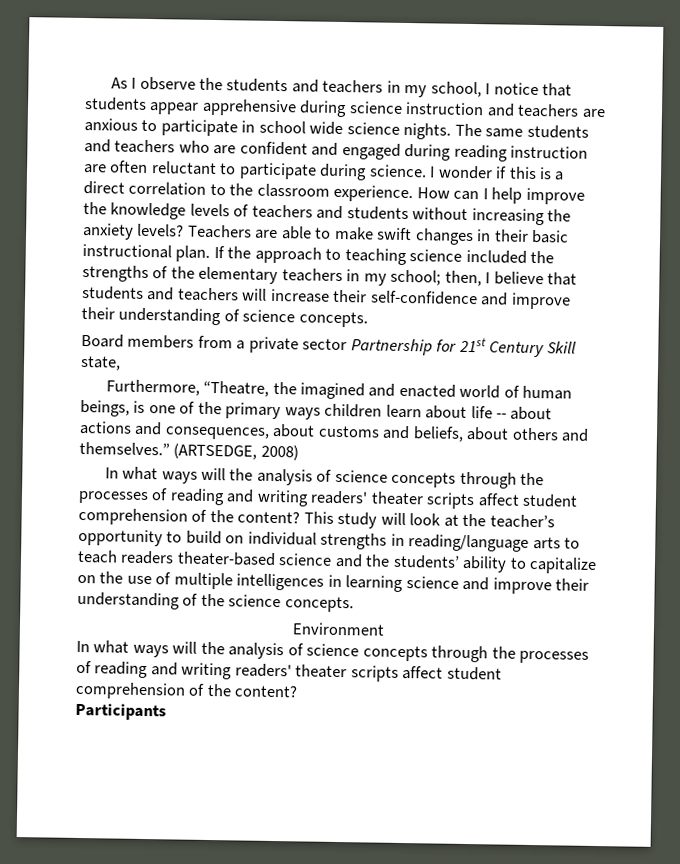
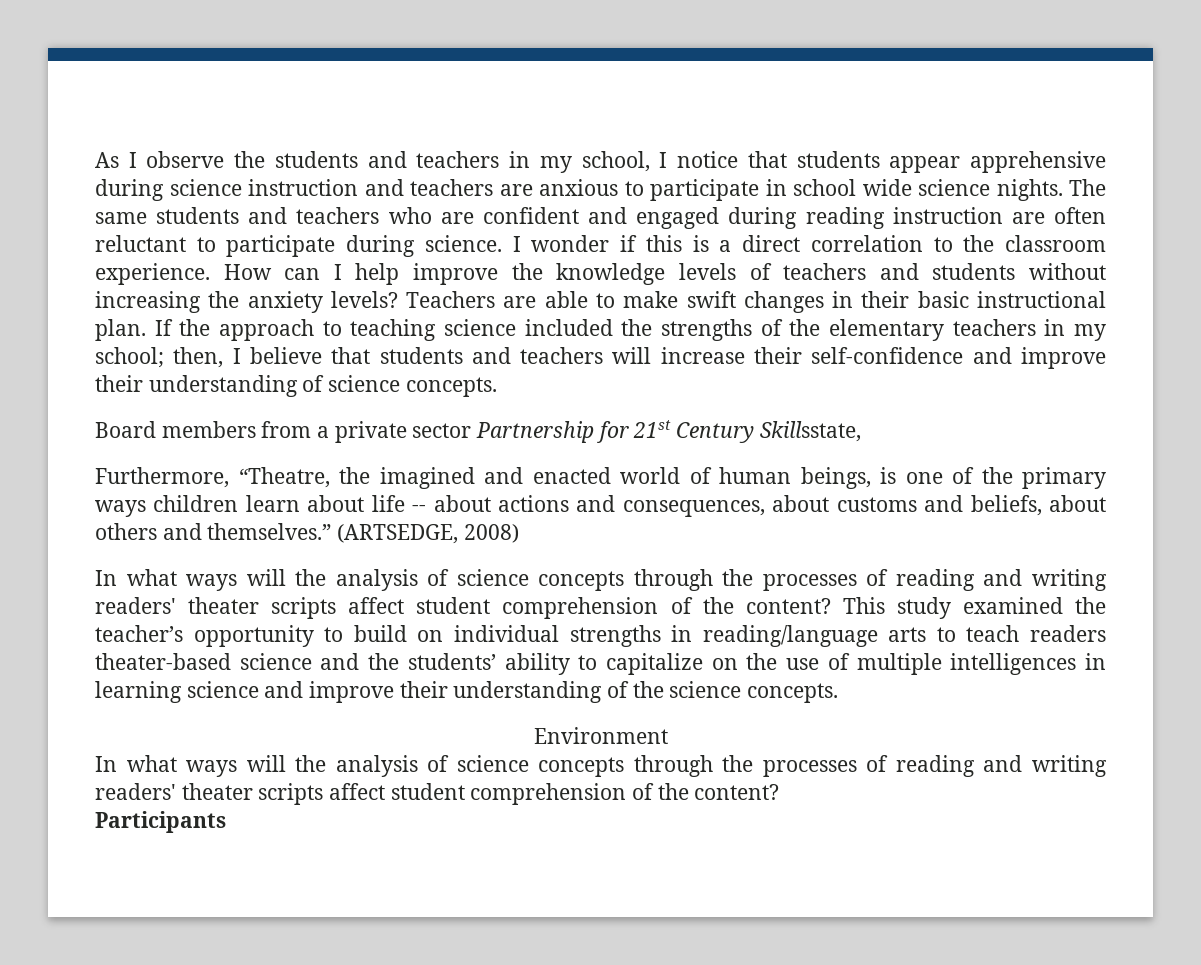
- Board members from a private sector Partnership for 21st Century Skill state,
+ Board members from a private sector Partnership for 21st Century Skillsstate,
- This study will look at the teacher’s opportunity to build on individual strengths in reading/language arts to teach readers theater-based science and the students’ ability to capitalize on the use of multiple intelligences in learning science and improve their understanding of the science concepts.
+ This study examined the teacher’s opportunity to build on individual strengths in reading/language arts to teach readers theater-based science and the students’ ability to capitalize on the use of multiple intelligences in learning science and improve their understanding of the science concepts.

